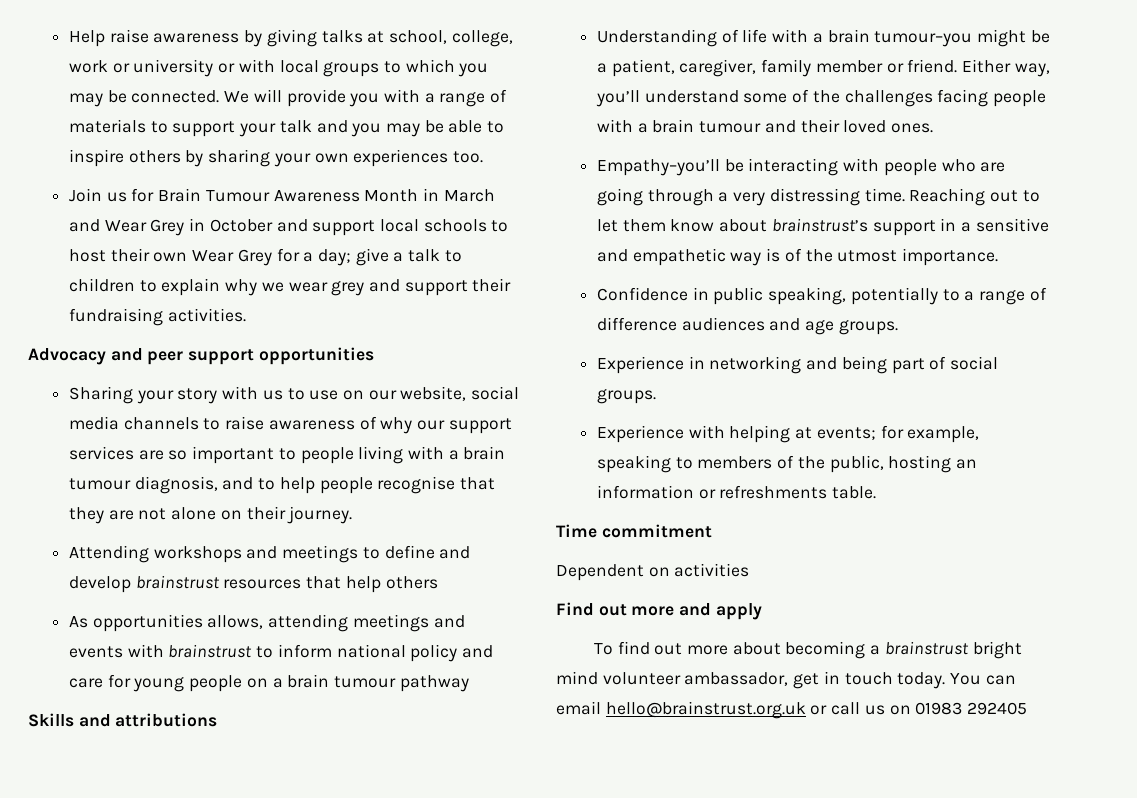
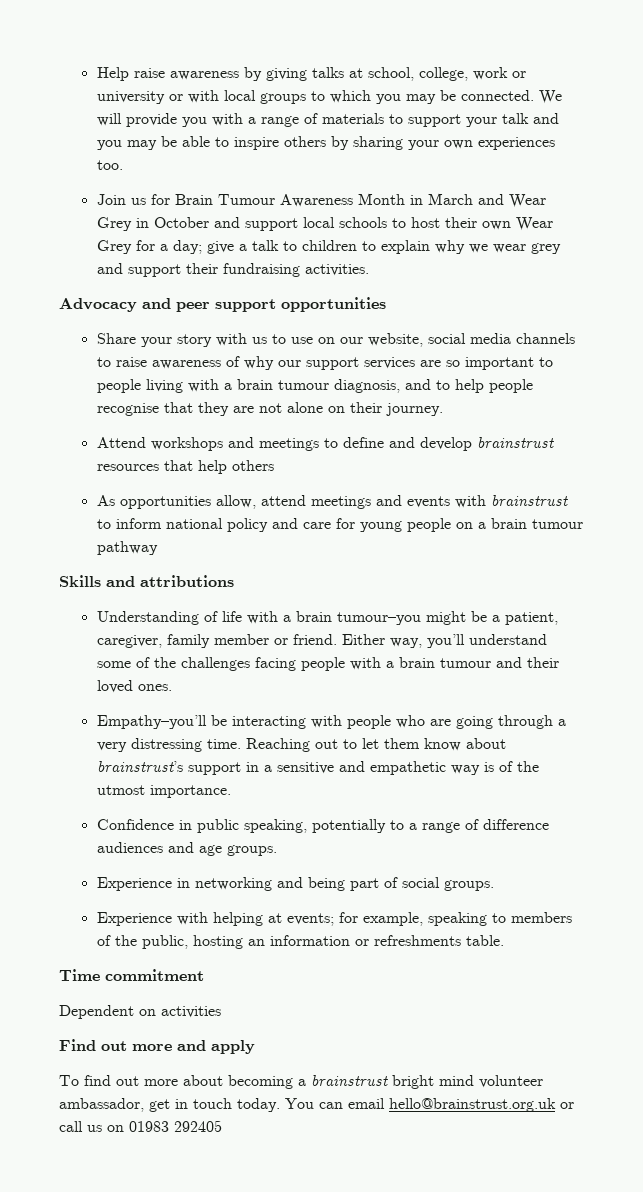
- Sharing your story with us to use on our website, social media channels to raise awareness of why our support services are so important to people living with a brain tumour diagnosis, and to help people recognise that they are not alone on their journey.
+ Share your story with us to use on our website, social media channels to raise awareness of why our support services are so important to people living with a brain tumour diagnosis, and to help people recognise that they are not alone on their journey.
- Attending workshops and meetings to define and develop brainstrust resources that help others
+ Attend workshops and meetings to define and develop brainstrust resources that help others
- As opportunities allows, attending meetings and events with brainstrust to inform national policy and care for young people on a brain tumour pathway
+ As opportunities allow, attend meetings and events with brainstrust to inform national policy and care for young people on a brain tumour pathway

